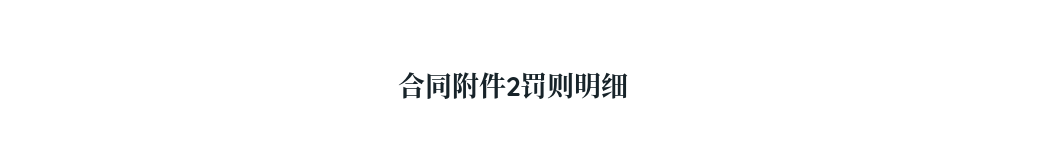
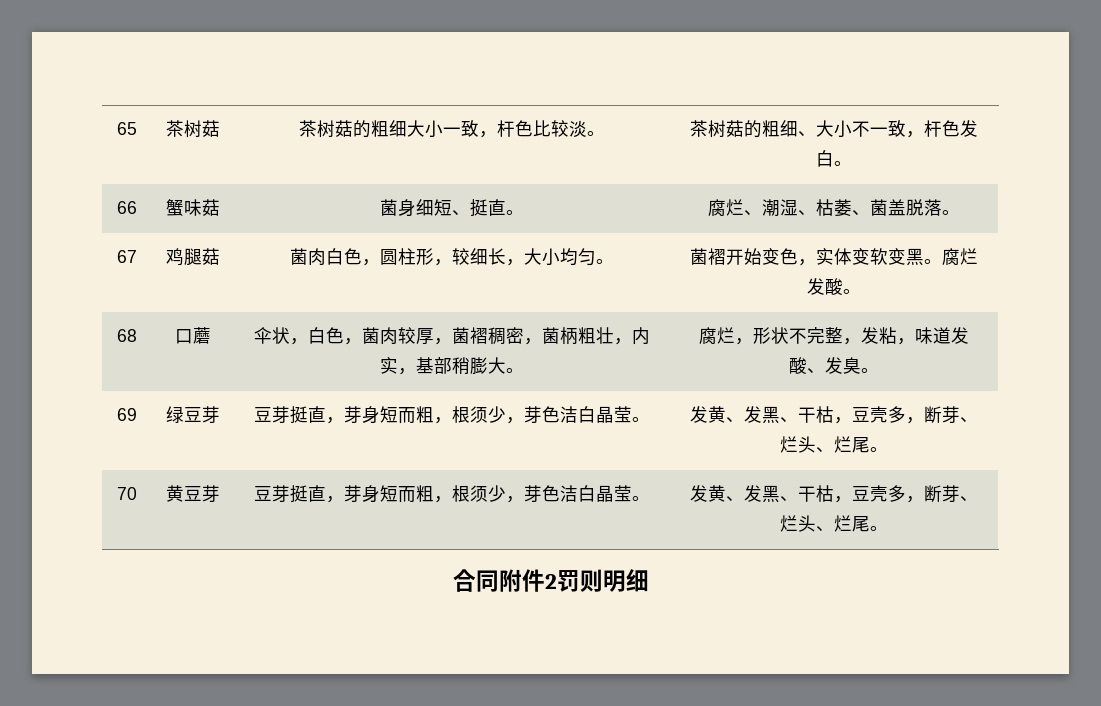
+ 65 | 茶树菇 | 茶树菇的粗细大小一致，杆色比较淡。 | 茶树菇的粗细、大小不一致，杆色发白。
+ 66 | 蟹味菇 | 菌身细短、挺直。 | 腐烂、潮湿、枯萎、菌盖脱落。
+ 67 | 鸡腿菇 | 菌肉白色，圆柱形，较细长，大小均匀。 | 菌褶开始变色，实体变软变黑。腐烂发酸。
+ 68 | 口蘑 | 伞状，白色，菌肉较厚，菌褶稠密，菌柄粗壮，内实，基部稍膨大。 | 腐烂，形状不完整，发粘，味道发酸、发臭。
+ 69 | 绿豆芽 | 豆芽挺直，芽身短而粗，根须少，芽色洁白晶莹。 | 发黄、发黑、干枯，豆壳多，断芽、烂头、烂尾。
+ 70 | 黄豆芽 | 豆芽挺直，芽身短而粗，根须少，芽色洁白晶莹。 | 发黄、发黑、干枯，豆壳多，断芽、烂头、烂尾。

